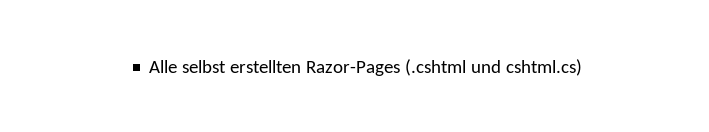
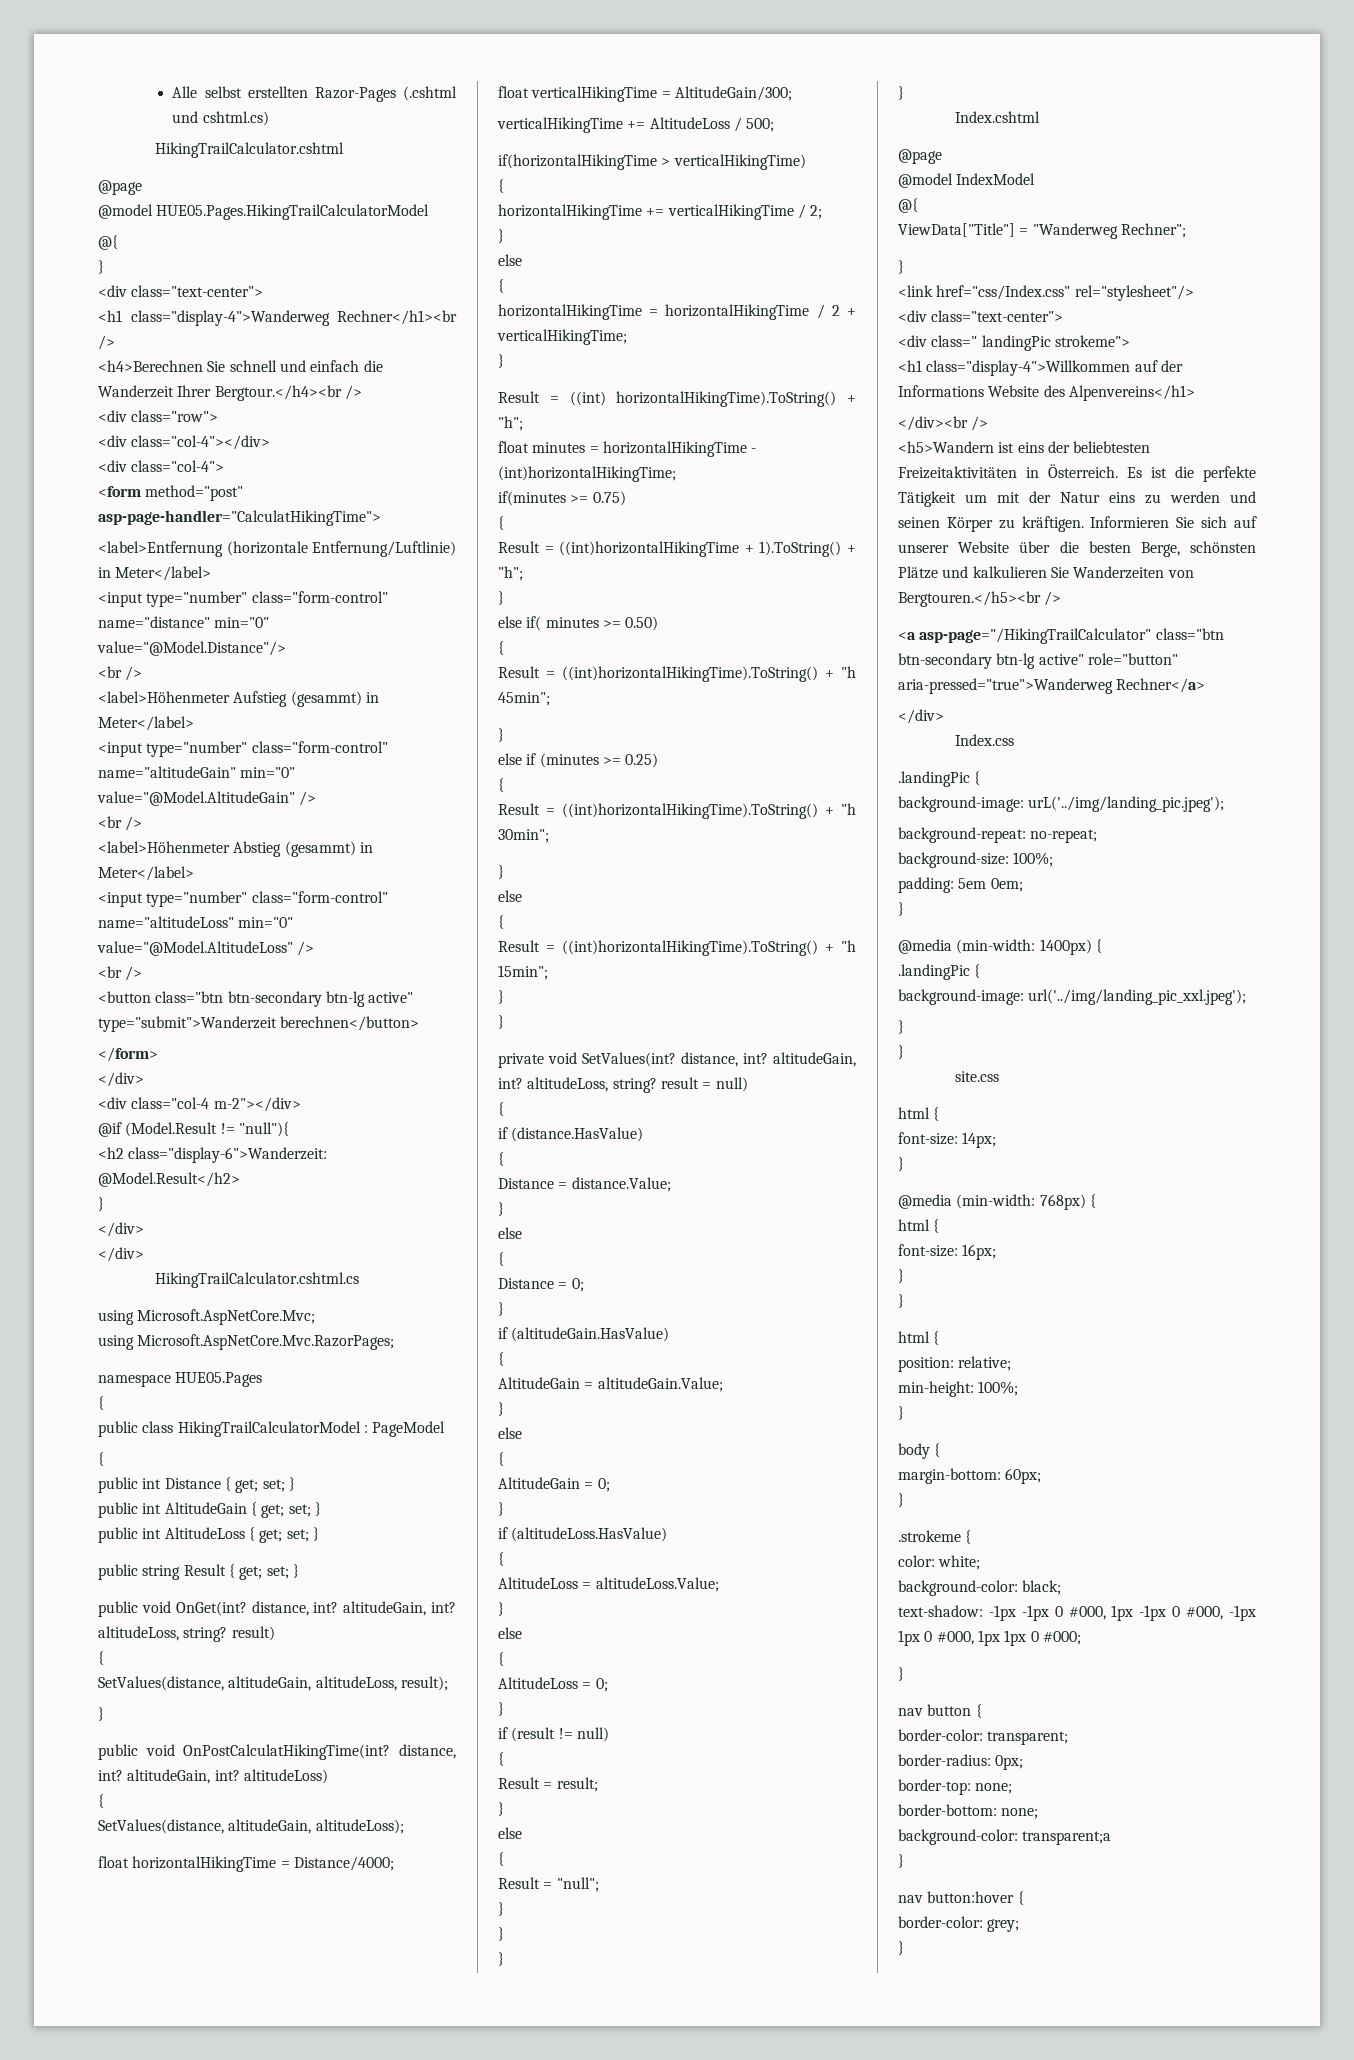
+ HikingTrailCalculator.cshtml
+ @page
+ @model HUE05.Pages.HikingTrailCalculatorModel
+ @{
+ }
+ <div class="text-center">
+ <h1 class="display-4">Wanderweg Rechner</h1><br />
+ <h4>Berechnen Sie schnell und einfach die Wanderzeit Ihrer Bergtour.</h4><br />
+ <div class="row">
+ <div class="col-4"></div>
+ <div class="col-4">
+ <form method="post" asp-page-handler="CalculatHikingTime">
+ <label>Entfernung (horizontale Entfernung/Luftlinie) in Meter</label>
+ <input type="number" class="form-control" name="distance" min="0" value="@Model.Distance"/>
+ <br />
+ <label>Höhenmeter Aufstieg (gesammt) in Meter</label>
+ <input type="number" class="form-control" name="altitudeGain" min="0" value="@Model.AltitudeGain" />
+ <br />
+ <label>Höhenmeter Abstieg (gesammt) in Meter</label>
+ <input type="number" class="form-control" name="altitudeLoss" min="0" value="@Model.AltitudeLoss" />
+ <br />
+ <button class="btn btn-secondary btn-lg active" type="submit">Wanderzeit berechnen</button>
+ </form>
+ </div>
+ <div class="col-4 m-2"></div>
+ @if (Model.Result != "null"){
+ <h2 class="display-6">Wanderzeit: @Model.Result</h2>
+ }
+ </div>
+ </div>
+ HikingTrailCalculator.cshtml.cs
+ using Microsoft.AspNetCore.Mvc;
+ using Microsoft.AspNetCore.Mvc.RazorPages;
+ namespace HUE05.Pages
+ {
+ public class HikingTrailCalculatorModel : PageModel
+ {
+ public int Distance { get; set; }
+ public int AltitudeGain { get; set; }
+ public int AltitudeLoss { get; set; }
+ public string Result { get; set; }
+ public void OnGet(int? distance, int? altitudeGain, int? altitudeLoss, string? result)
+ {
+ SetValues(distance, altitudeGain, altitudeLoss, result);
+ }
+ public void OnPostCalculatHikingTime(int? distance, int? altitudeGain, int? altitudeLoss)
+ {
+ SetValues(distance, altitudeGain, altitudeLoss);
+ float horizontalHikingTime = Distance/4000;
+ float verticalHikingTime = AltitudeGain/300;
+ verticalHikingTime += AltitudeLoss / 500;
+ if(horizontalHikingTime > verticalHikingTime)
+ {
+ horizontalHikingTime += verticalHikingTime / 2;
+ }
+ else
+ {
+ horizontalHikingTime = horizontalHikingTime / 2 + verticalHikingTime;
+ }
+ Result = ((int) horizontalHikingTime).ToString() + "h";
+ float minutes = horizontalHikingTime - (int)horizontalHikingTime;
+ if(minutes >= 0.75)
+ {
+ Result = ((int)horizontalHikingTime + 1).ToString() + "h";
+ }
+ else if( minutes >= 0.50)
+ {
+ Result = ((int)horizontalHikingTime).ToString() + "h 45min";
+ }
+ else if (minutes >= 0.25)
+ {
+ Result = ((int)horizontalHikingTime).ToString() + "h 30min";
+ }
+ else
+ {
+ Result = ((int)horizontalHikingTime).ToString() + "h 15min";
+ }
+ }
+ private void SetValues(int? distance, int? altitudeGain, int? altitudeLoss, string? result = null)
+ {
+ if (distance.HasValue)
+ {
+ Distance = distance.Value;
+ }
+ else
+ {
+ Distance = 0;
+ }
+ if (altitudeGain.HasValue)
+ {
+ AltitudeGain = altitudeGain.Value;
+ }
+ else
+ {
+ AltitudeGain = 0;
+ }
+ if (altitudeLoss.HasValue)
+ {
+ AltitudeLoss = altitudeLoss.Value;
+ }
+ else
+ {
+ AltitudeLoss = 0;
+ }
+ if (result != null)
+ {
+ Result = result;
+ }
+ else
+ {
+ Result = "null";
+ }
+ }
+ }
+ }
+ Index.cshtml
+ @page
+ @model IndexModel
+ @{
+ ViewData["Title"] = "Wanderweg Rechner";
+ }
+ <link href="css/Index.css" rel="stylesheet"/>
+ <div class="text-center">
+ <div class=" landingPic strokeme">
+ <h1 class="display-4">Willkommen auf der Informations Website des Alpenvereins</h1>
+ </div><br />
+ <h5>Wandern ist eins der beliebtesten Freizeitaktivitäten in Österreich. Es ist die perfekte Tätigkeit um mit der Natur eins zu werden und seinen Körper zu kräftigen. Informieren Sie sich auf unserer Website über die besten Berge, schönsten Plätze und kalkulieren Sie Wanderzeiten von Bergtouren.</h5><br />
+ <a asp-page="/HikingTrailCalculator" class="btn btn-secondary btn-lg active" role="button" aria-pressed="true">Wanderweg Rechner</a>
+ </div>
+ Index.css
+ .landingPic {
+ background-image: urL('../img/landing_pic.jpeg');
+ background-repeat: no-repeat;
+ background-size: 100%;
+ padding: 5em 0em;
+ }
+ @media (min-width: 1400px) {
+ .landingPic {
+ background-image: url('../img/landing_pic_xxl.jpeg');
+ }
+ }
+ site.css
+ html {
+ font-size: 14px;
+ }
+ @media (min-width: 768px) {
+ html {
+ font-size: 16px;
+ }
+ }
+ html {
+ position: relative;
+ min-height: 100%;
+ }
+ body {
+ margin-bottom: 60px;
+ }
+ .strokeme {
+ color: white;
+ background-color: black;
+ text-shadow: -1px -1px 0 #000, 1px -1px 0 #000, -1px 1px 0 #000, 1px 1px 0 #000;
+ }
+ nav button {
+ border-color: transparent;
+ border-radius: 0px;
+ border-top: none;
+ border-bottom: none;
+ background-color: transparent;a
+ }
+ nav button:hover {
+ border-color: grey;
+ }

